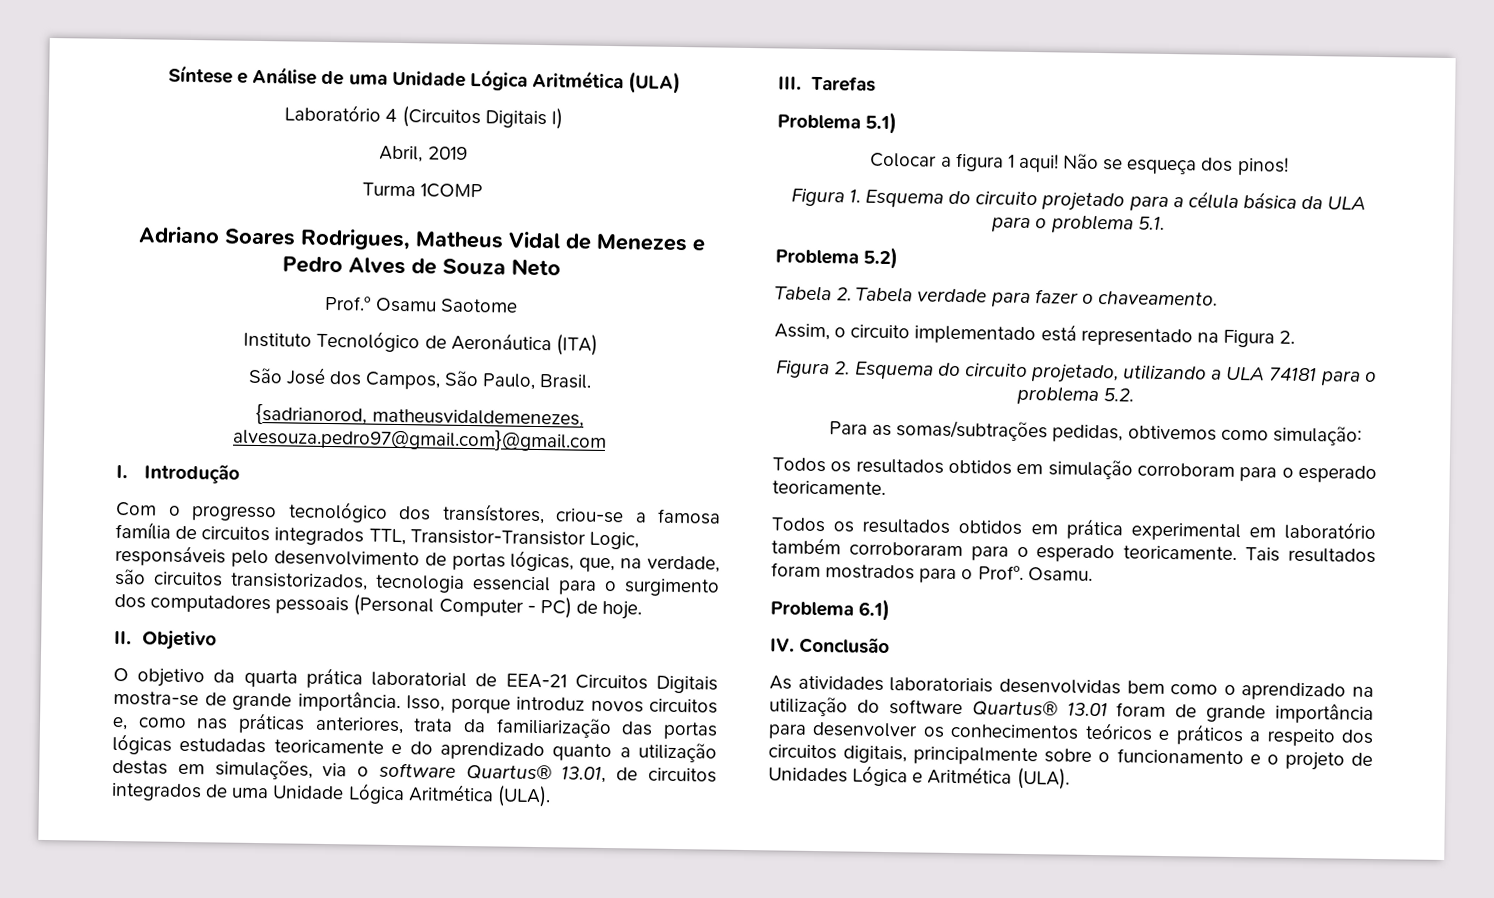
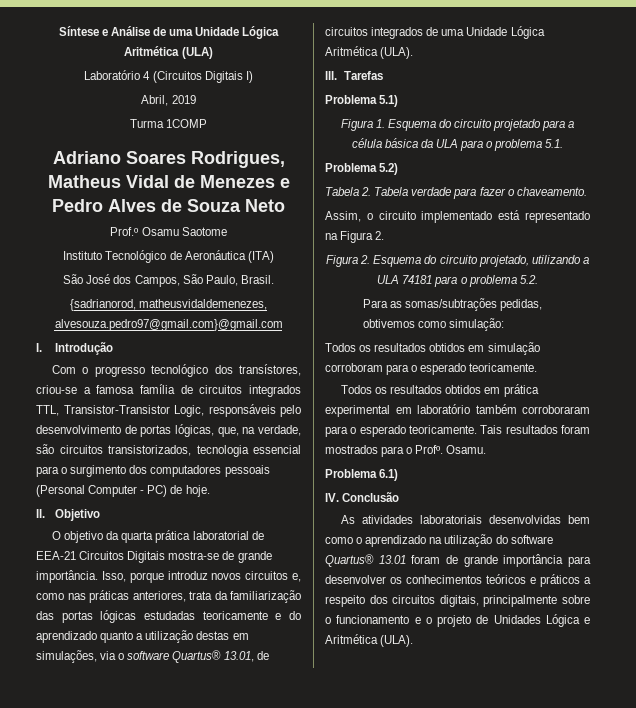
- Colocar a figura 1 aqui! Não se esqueça dos pinos!

